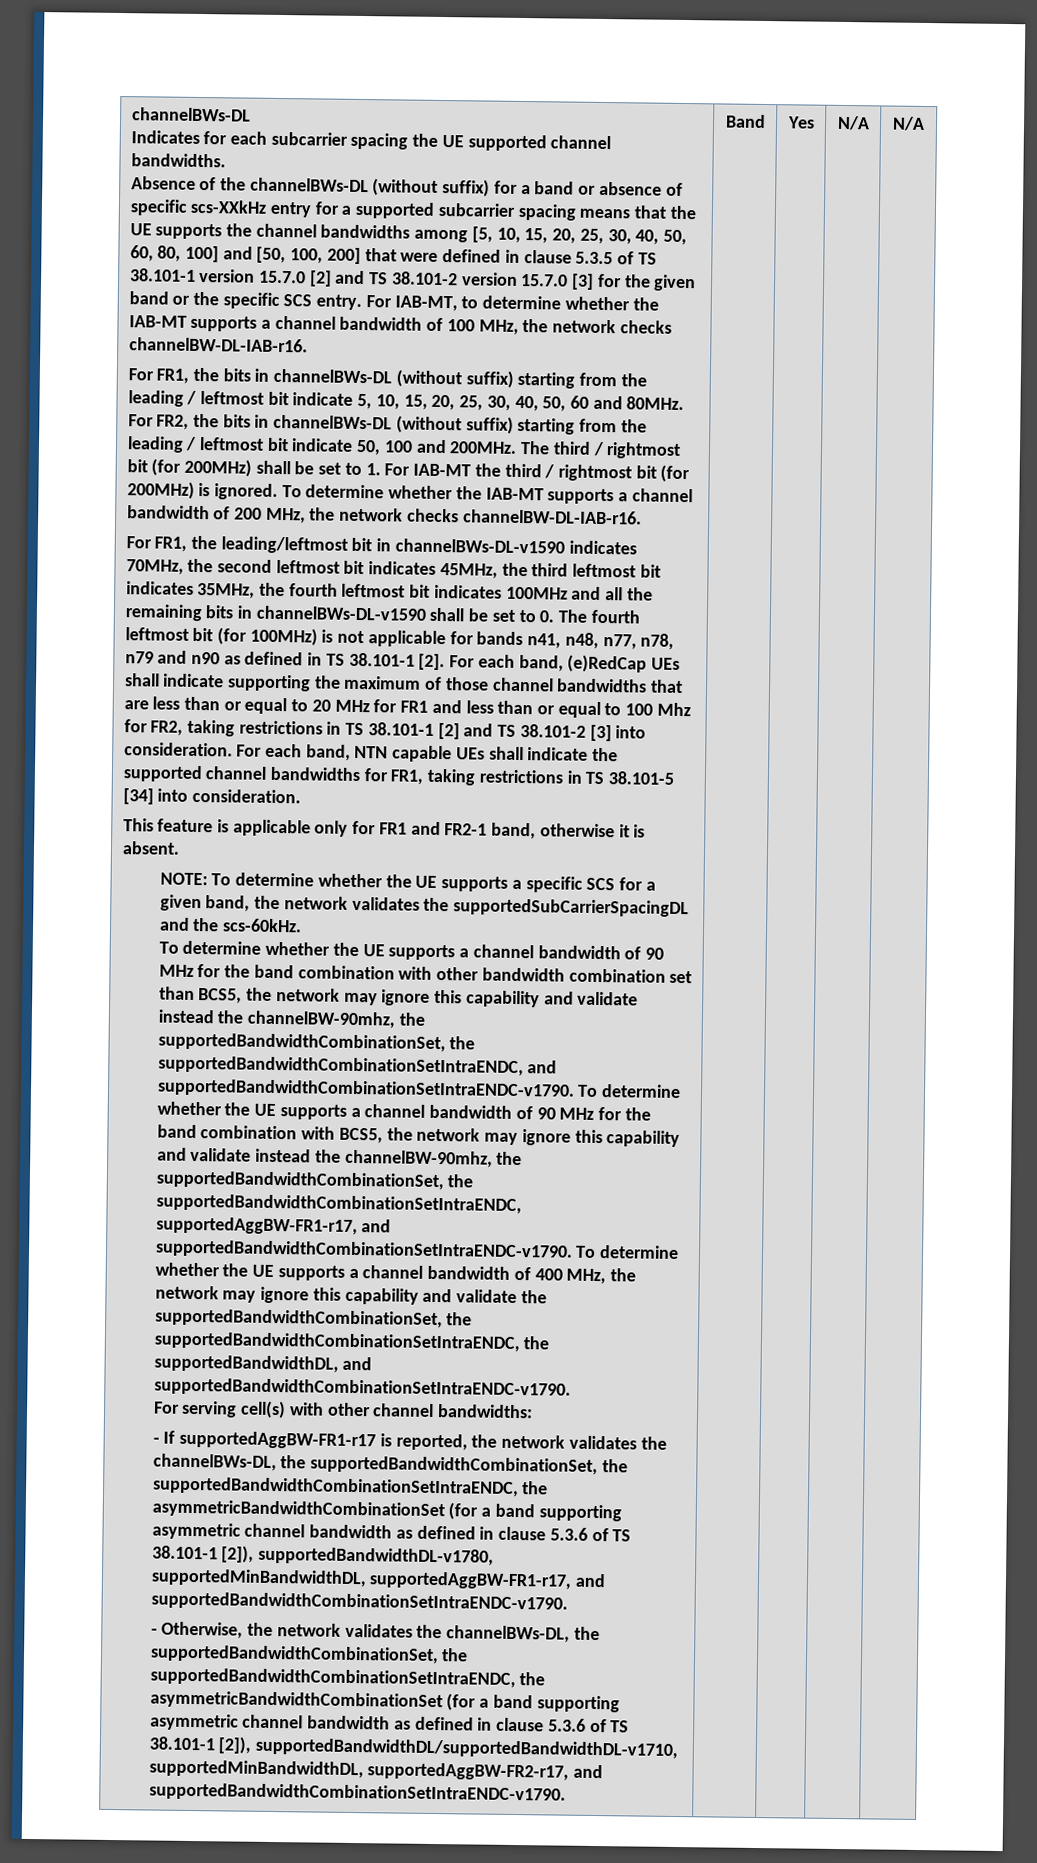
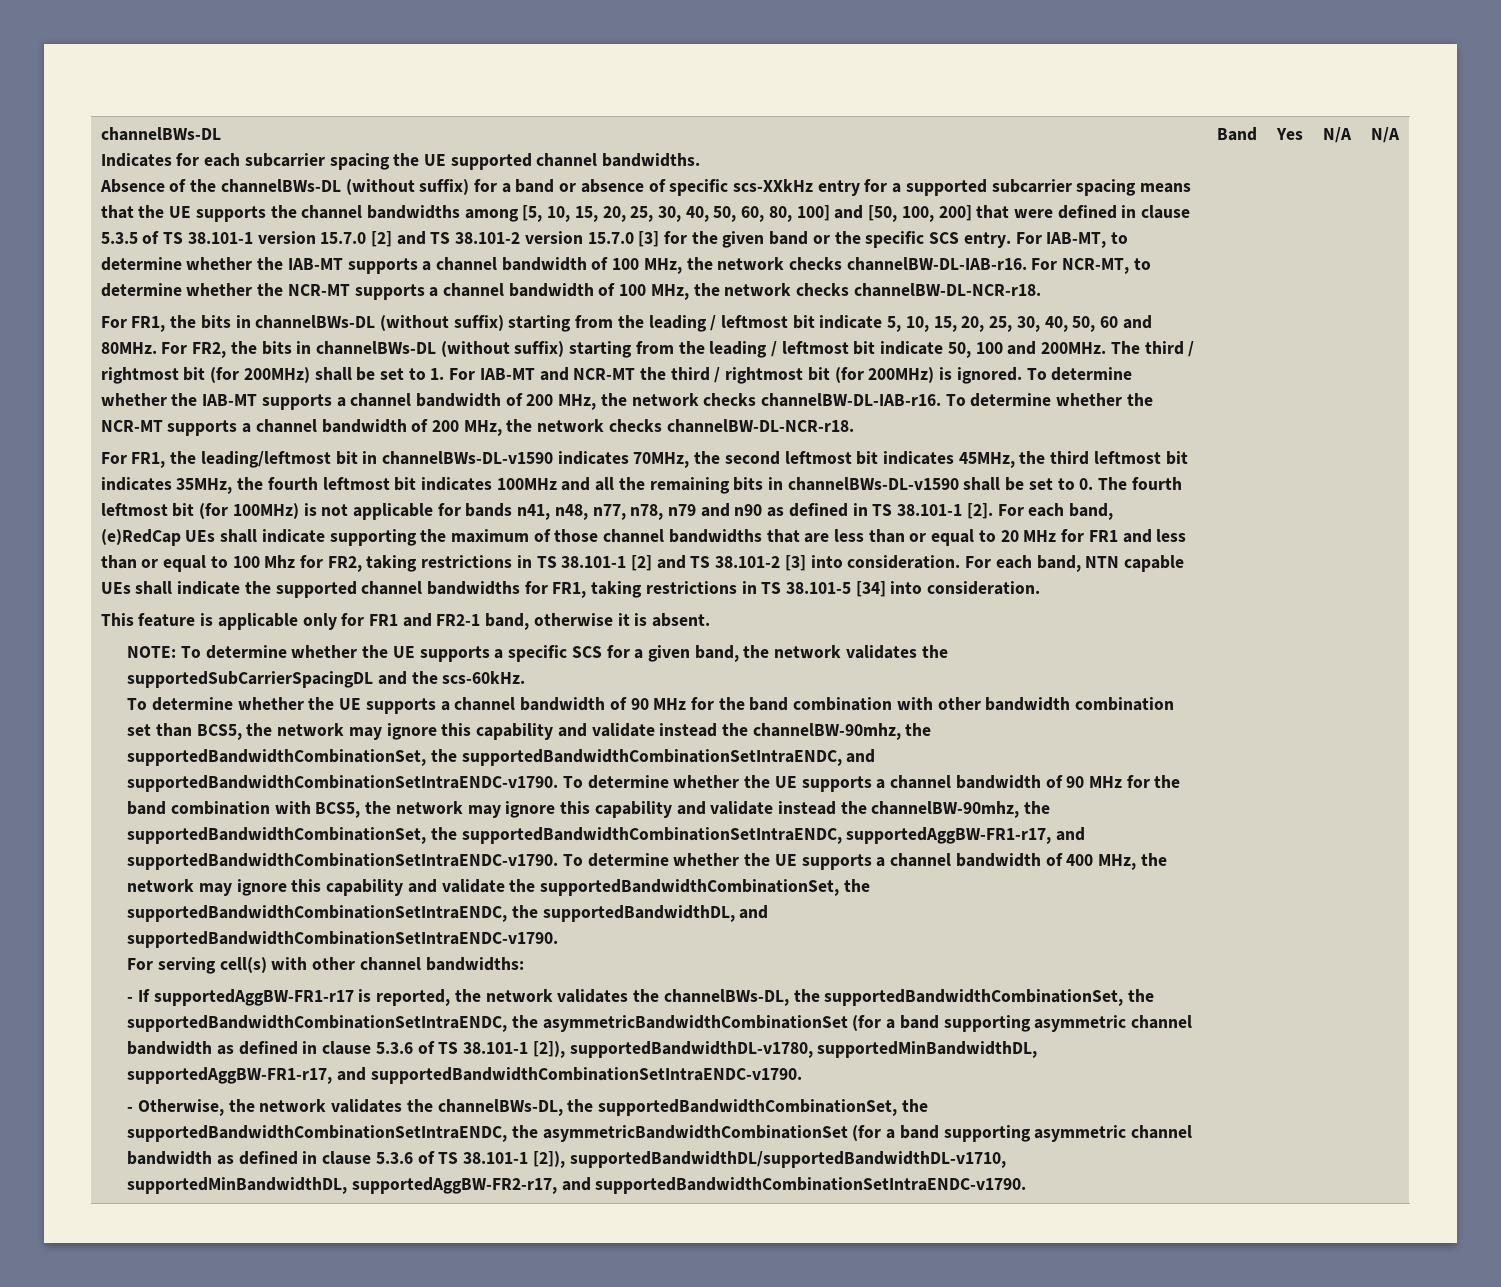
+ For NCR-MT, to determine whether the NCR-MT supports a channel bandwidth of 100 MHz, the network checks channelBW-DL-NCR-r18.
- The third / rightmost bit (for 200MHz) shall be set to 1. For IAB-MT the third / rightmost bit (for 200MHz) is ignored.
+ The third / rightmost bit (for 200MHz) shall be set to 1. For IAB-MT and NCR-MT the third / rightmost bit (for 200MHz) is ignored.
+ To determine whether the NCR-MT supports a channel bandwidth of 200 MHz, the network checks channelBW-DL-NCR-r18.

